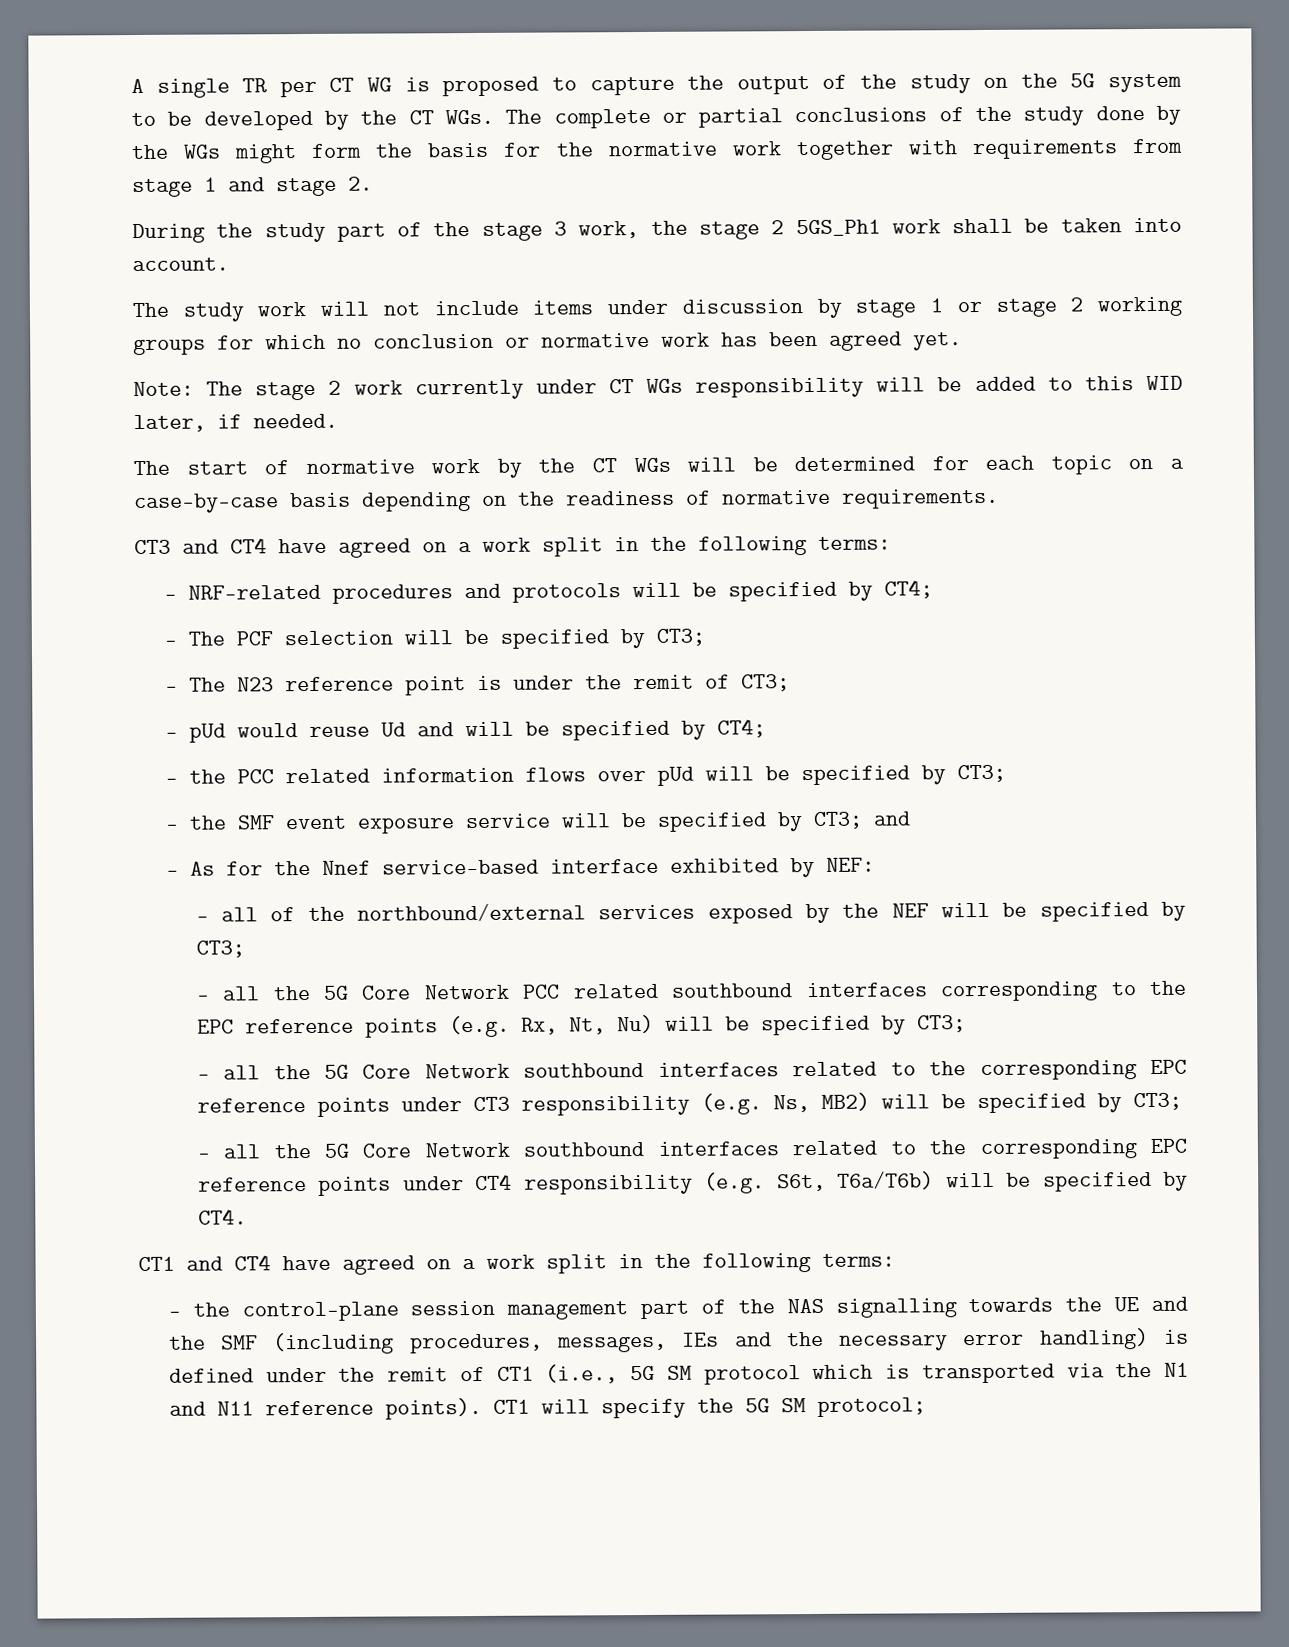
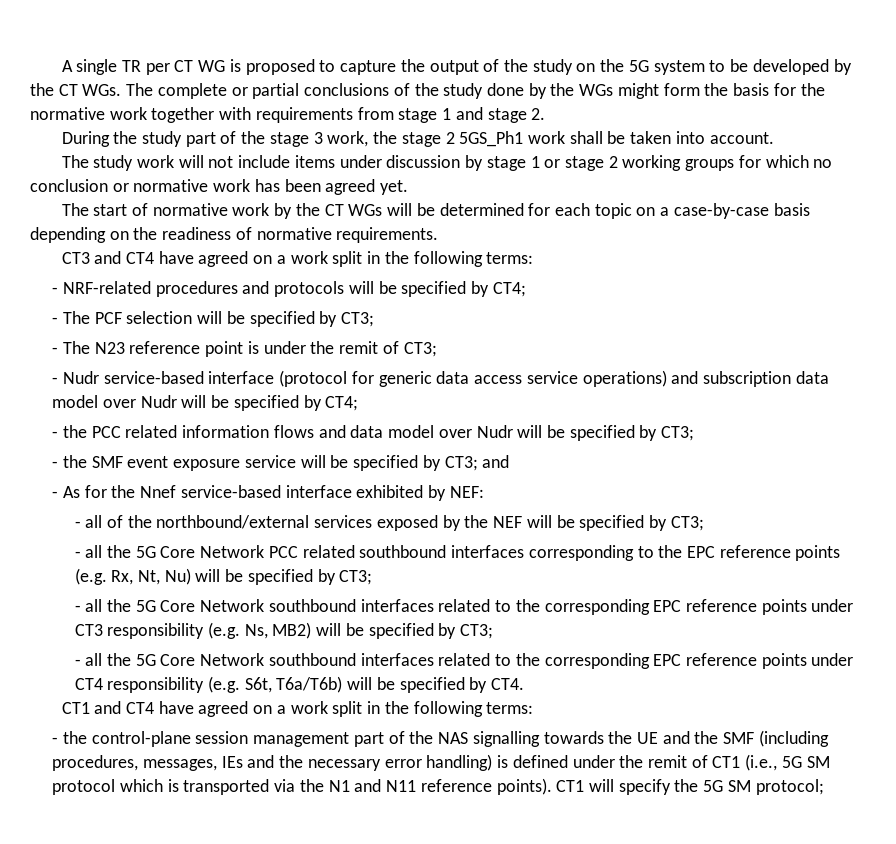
- Note: The stage 2 work currently under CT WGs responsibility will be added to this WID later, if needed.
- - pUd would reuse Ud and will be specified by CT4;
+ - Nudr service-based interface (protocol for generic data access service operations) and subscription data model over Nudr will be specified by CT4;
- - the PCC related information flows over pUd will be specified by CT3;
+ - the PCC related information flows and data model over Nudr will be specified by CT3;

